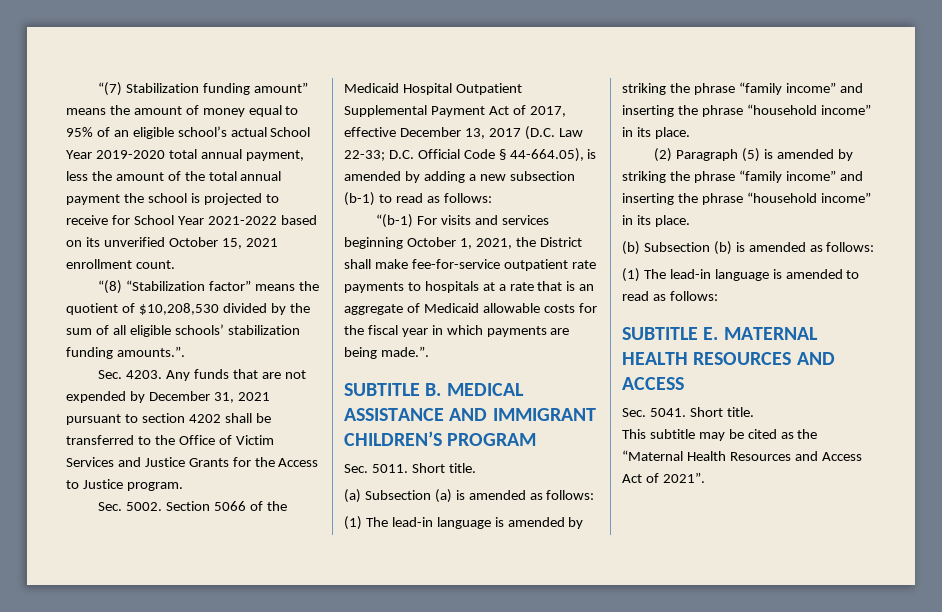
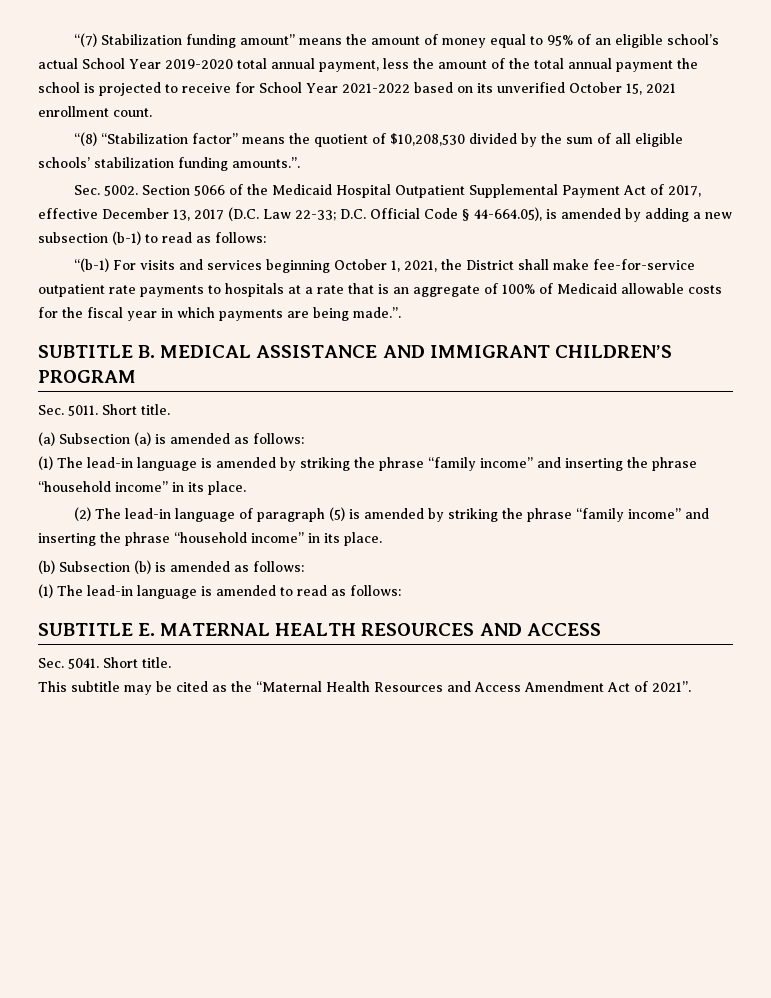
- Sec. 4203. Any funds that are not expended by December 31, 2021 pursuant to section 4202 shall be transferred to the Office of Victim Services and Justice Grants for the Access to Justice program.
- “(b-1) For visits and services beginning October 1, 2021, the District shall make fee-for-service outpatient rate payments to hospitals at a rate that is an aggregate of Medicaid allowable costs for the fiscal year in which payments are being made.”.
+ “(b-1) For visits and services beginning October 1, 2021, the District shall make fee-for-service outpatient rate payments to hospitals at a rate that is an aggregate of 100% of Medicaid allowable costs for the fiscal year in which payments are being made.”.
- (2) Paragraph (5) is amended by striking the phrase “family income” and inserting the phrase “household income” in its place.
+ (2) The lead-in language of paragraph (5) is amended by striking the phrase “family income” and inserting the phrase “household income” in its place.
- This subtitle may be cited as the “Maternal Health Resources and Access Act of 2021”.
+ This subtitle may be cited as the “Maternal Health Resources and Access Amendment Act of 2021”.

